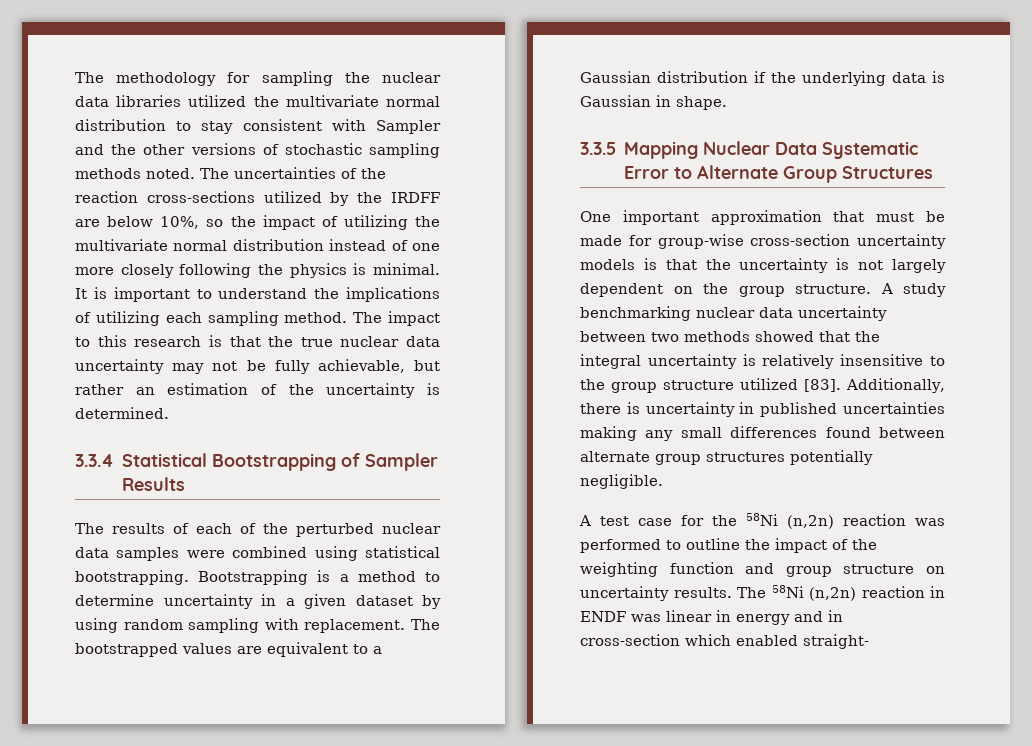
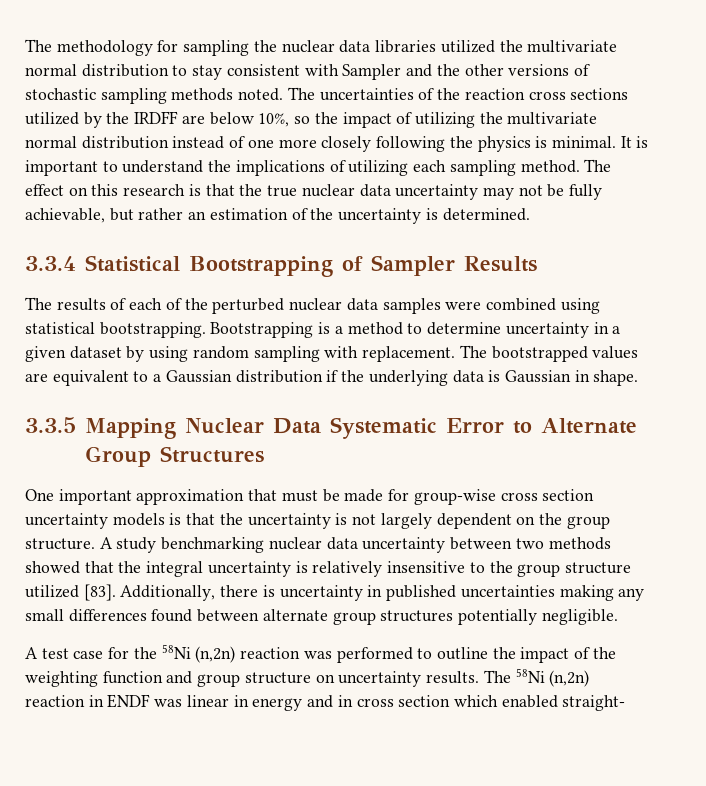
- The uncertainties of the reaction cross-sections utilized by the IRDFF are below 10%, so the impact of utilizing the multivariate normal distribution instead of one more closely following the physics is minimal.
+ The uncertainties of the reaction cross sections utilized by the IRDFF are below 10%, so the impact of utilizing the multivariate normal distribution instead of one more closely following the physics is minimal.
- The impact to this research is that the true nuclear data uncertainty may not be fully achievable, but rather an estimation of the uncertainty is determined.
+ The effect on this research is that the true nuclear data uncertainty may not be fully achievable, but rather an estimation of the uncertainty is determined.
- One important approximation that must be made for group-wise cross-section uncertainty models is that the uncertainty is not largely dependent on the group structure.
+ One important approximation that must be made for group-wise cross section uncertainty models is that the uncertainty is not largely dependent on the group structure.
- The 58Ni (n,2n) reaction in ENDF was linear in energy and in cross-section which enabled straight-
+ The 58Ni (n,2n) reaction in ENDF was linear in energy and in cross section which enabled straight-

